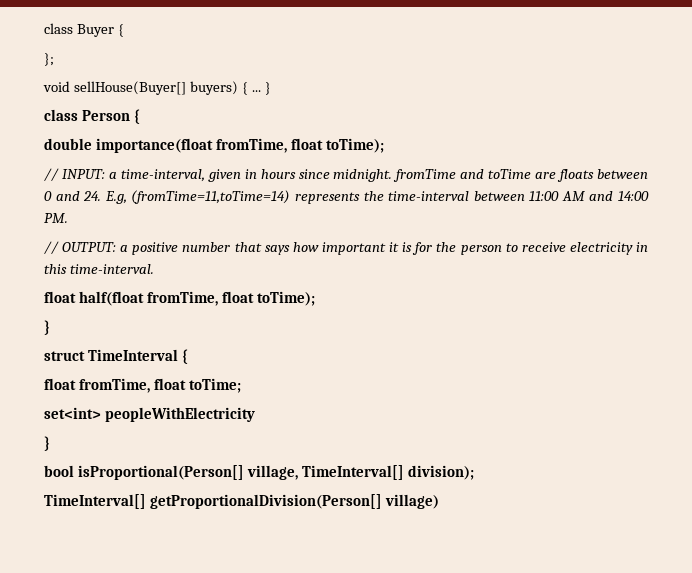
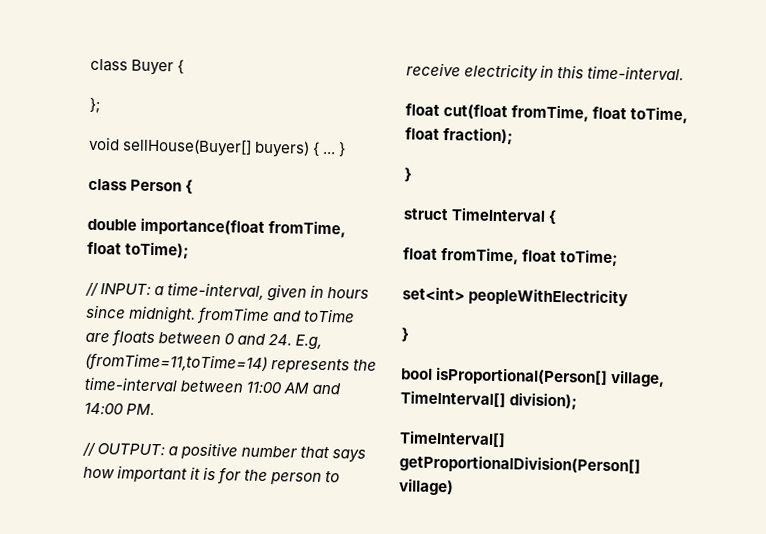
- float half(float fromTime, float toTime);
+ float cut(float fromTime, float toTime, float fraction);

